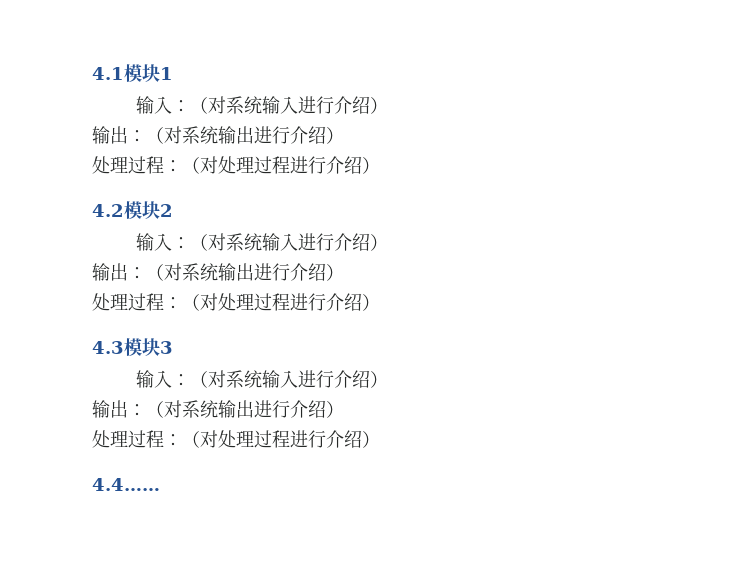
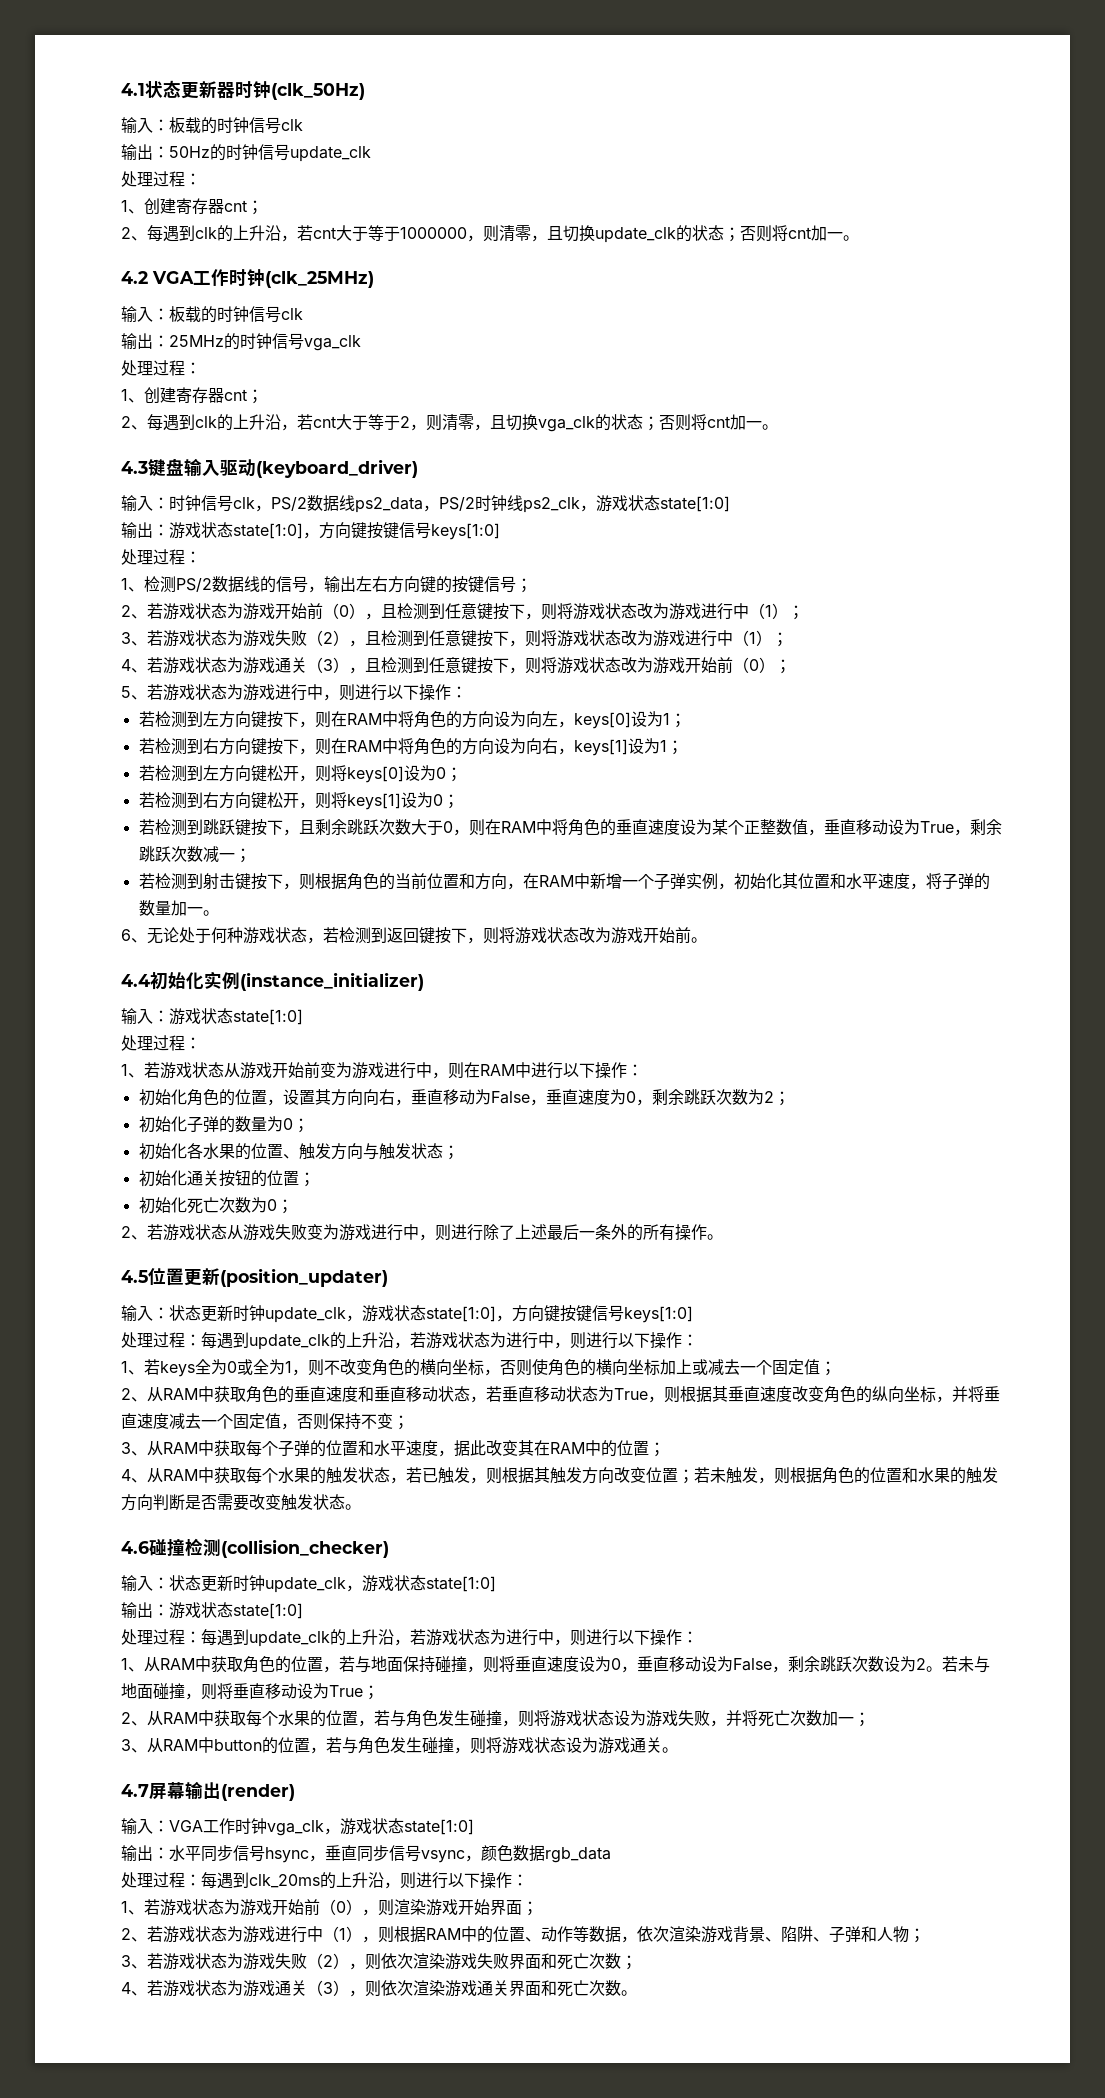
- 4.1模块1
- 输入：（对系统输入进行介绍）
- 输出：（对系统输出进行介绍）
- 处理过程：（对处理过程进行介绍）
- 4.2模块2
- 输入：（对系统输入进行介绍）
- 输出：（对系统输出进行介绍）
- 处理过程：（对处理过程进行介绍）
- 4.3模块3
- 输入：（对系统输入进行介绍）
- 输出：（对系统输出进行介绍）
- 处理过程：（对处理过程进行介绍）
- 4.4……
+ 4.1状态更新器时钟(clk_50Hz)
+ 输入：板载的时钟信号clk
+ 输出：50Hz的时钟信号update_clk
+ 处理过程：
+ 1、创建寄存器cnt；
+ 2、每遇到clk的上升沿，若cnt大于等于1000000，则清零，且切换update_clk的状态；否则将cnt加一。
+ 4.2 VGA工作时钟(clk_25MHz)
+ 输入：板载的时钟信号clk
+ 输出：25MHz的时钟信号vga_clk
+ 处理过程：
+ 1、创建寄存器cnt；
+ 2、每遇到clk的上升沿，若cnt大于等于2，则清零，且切换vga_clk的状态；否则将cnt加一。
+ 4.3键盘输入驱动(keyboard_driver)
+ 输入：时钟信号clk，PS/2数据线ps2_data，PS/2时钟线ps2_clk，游戏状态state[1:0]
+ 输出：游戏状态state[1:0]，方向键按键信号keys[1:0]
+ 处理过程：
+ 1、检测PS/2数据线的信号，输出左右方向键的按键信号；
+ 2、若游戏状态为游戏开始前（0），且检测到任意键按下，则将游戏状态改为游戏进行中（1）；
+ 3、若游戏状态为游戏失败（2），且检测到任意键按下，则将游戏状态改为游戏进行中（1）；
+ 4、若游戏状态为游戏通关（3），且检测到任意键按下，则将游戏状态改为游戏开始前（0）；
+ 5、若游戏状态为游戏进行中，则进行以下操作：
+ 若检测到左方向键按下，则在RAM中将角色的方向设为向左，keys[0]设为1；
+ 若检测到右方向键按下，则在RAM中将角色的方向设为向右，keys[1]设为1；
+ 若检测到左方向键松开，则将keys[0]设为0；
+ 若检测到右方向键松开，则将keys[1]设为0；
+ 若检测到跳跃键按下，且剩余跳跃次数大于0，则在RAM中将角色的垂直速度设为某个正整数值，垂直移动设为True，剩余跳跃次数减一；
+ 若检测到射击键按下，则根据角色的当前位置和方向，在RAM中新增一个子弹实例，初始化其位置和水平速度，将子弹的数量加一。
+ 6、无论处于何种游戏状态，若检测到返回键按下，则将游戏状态改为游戏开始前。
+ 4.4初始化实例(instance_initializer)
+ 输入：游戏状态state[1:0]
+ 处理过程：
+ 1、若游戏状态从游戏开始前变为游戏进行中，则在RAM中进行以下操作：
+ 初始化角色的位置，设置其方向向右，垂直移动为False，垂直速度为0，剩余跳跃次数为2；
+ 初始化子弹的数量为0；
+ 初始化各水果的位置、触发方向与触发状态；
+ 初始化通关按钮的位置；
+ 初始化死亡次数为0；
+ 2、若游戏状态从游戏失败变为游戏进行中，则进行除了上述最后一条外的所有操作。
+ 4.5位置更新(position_updater)
+ 输入：状态更新时钟update_clk，游戏状态state[1:0]，方向键按键信号keys[1:0]
+ 处理过程：每遇到update_clk的上升沿，若游戏状态为进行中，则进行以下操作：
+ 1、若keys全为0或全为1，则不改变角色的横向坐标，否则使角色的横向坐标加上或减去一个固定值；
+ 2、从RAM中获取角色的垂直速度和垂直移动状态，若垂直移动状态为True，则根据其垂直速度改变角色的纵向坐标，并将垂直速度减去一个固定值，否则保持不变；
+ 3、从RAM中获取每个子弹的位置和水平速度，据此改变其在RAM中的位置；
+ 4、从RAM中获取每个水果的触发状态，若已触发，则根据其触发方向改变位置；若未触发，则根据角色的位置和水果的触发方向判断是否需要改变触发状态。
+ 4.6碰撞检测(collision_checker)
+ 输入：状态更新时钟update_clk，游戏状态state[1:0]
+ 输出：游戏状态state[1:0]
+ 处理过程：每遇到update_clk的上升沿，若游戏状态为进行中，则进行以下操作：
+ 1、从RAM中获取角色的位置，若与地面保持碰撞，则将垂直速度设为0，垂直移动设为False，剩余跳跃次数设为2。若未与地面碰撞，则将垂直移动设为True；
+ 2、从RAM中获取每个水果的位置，若与角色发生碰撞，则将游戏状态设为游戏失败，并将死亡次数加一；
+ 3、从RAM中button的位置，若与角色发生碰撞，则将游戏状态设为游戏通关。
+ 4.7屏幕输出(render)
+ 输入：VGA工作时钟vga_clk，游戏状态state[1:0]
+ 输出：水平同步信号hsync，垂直同步信号vsync，颜色数据rgb_data
+ 处理过程：每遇到clk_20ms的上升沿，则进行以下操作：
+ 1、若游戏状态为游戏开始前（0），则渲染游戏开始界面；
+ 2、若游戏状态为游戏进行中（1），则根据RAM中的位置、动作等数据，依次渲染游戏背景、陷阱、子弹和人物；
+ 3、若游戏状态为游戏失败（2），则依次渲染游戏失败界面和死亡次数；
+ 4、若游戏状态为游戏通关（3），则依次渲染游戏通关界面和死亡次数。

